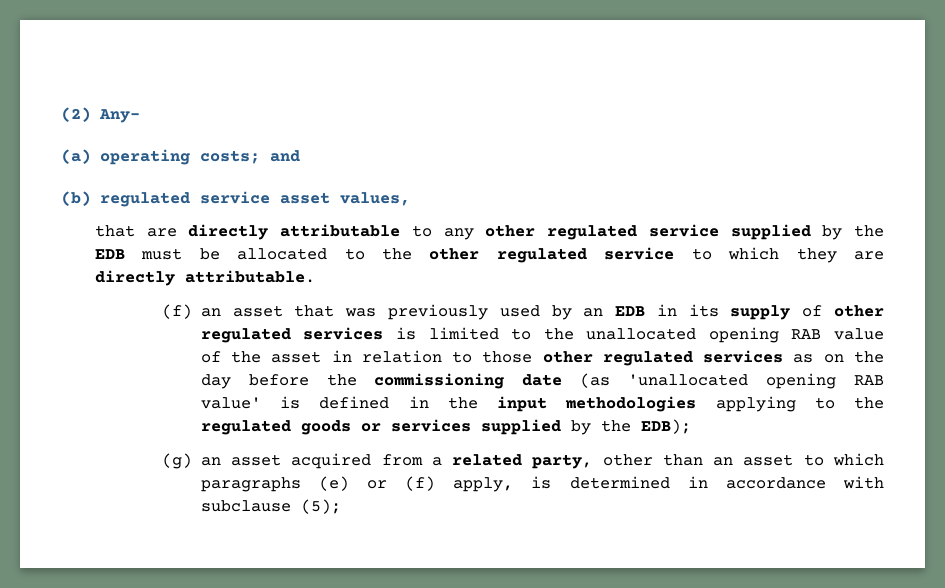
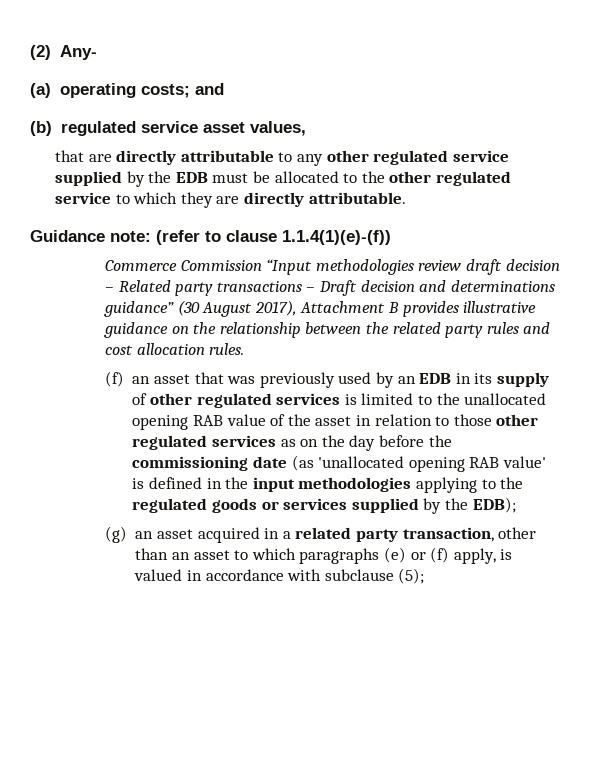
+ Guidance note: (refer to clause 1.1.4(1)(e)-(f))
+ Commerce Commission “Input methodologies review draft decision – Related party transactions – Draft decision and determinations guidance” (30 August 2017), Attachment B provides illustrative guidance on the relationship between the related party rules and cost allocation rules.
- (g) an asset acquired from a related party, other than an asset to which paragraphs (e) or (f) apply, is determined in accordance with subclause (5);
+ (g) an asset acquired in a related party transaction, other than an asset to which paragraphs (e) or (f) apply, is valued in accordance with subclause (5);

